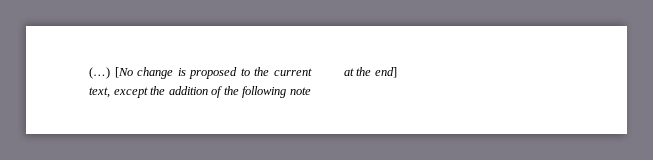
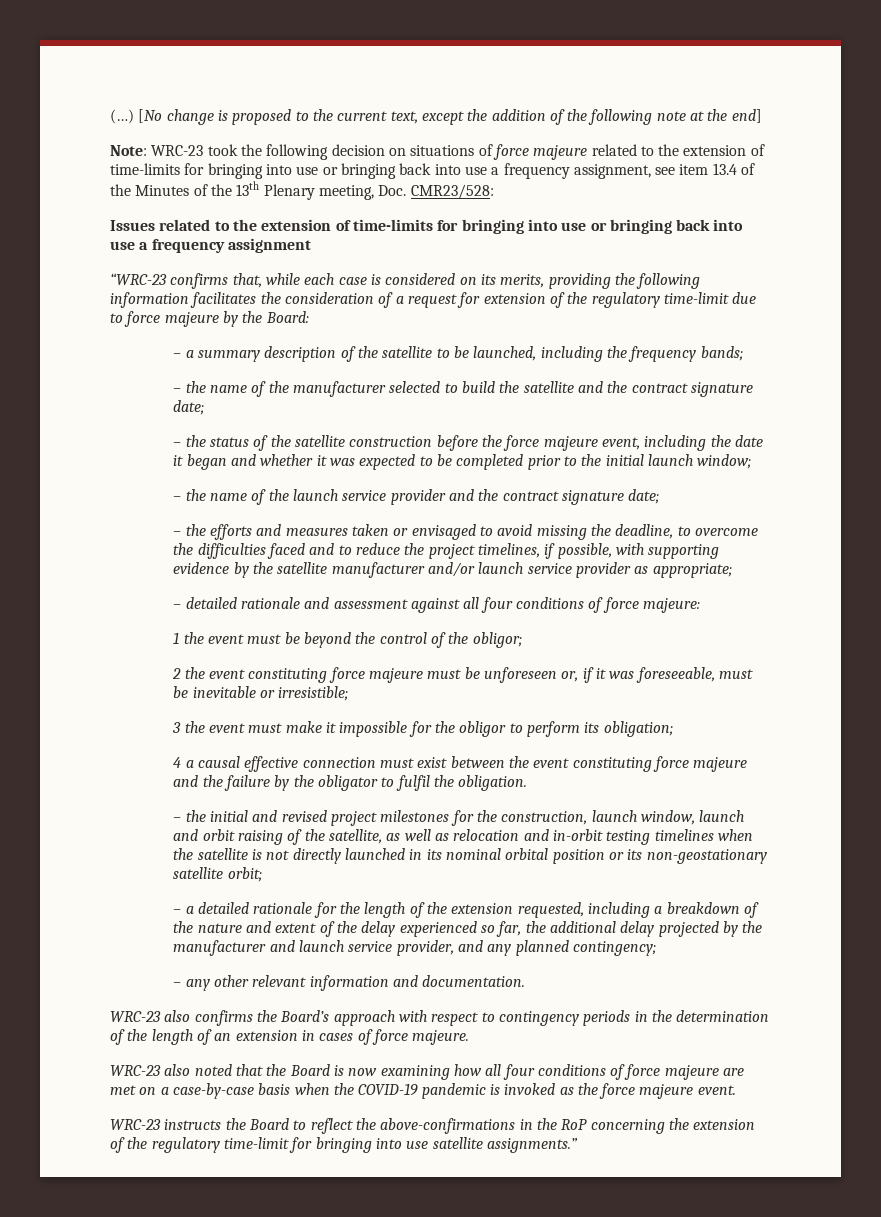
+ Note: WRC-23 took the following decision on situations of force majeure related to the extension of time-limits for bringing into use or bringing back into use a frequency assignment, see item 13.4 of the Minutes of the 13th Plenary meeting, Doc. CMR23/528:
+ Issues related to the extension of time-limits for bringing into use or bringing back into use a frequency assignment
+ “WRC-23 confirms that, while each case is considered on its merits, providing the following information facilitates the consideration of a request for extension of the regulatory time-limit due to force majeure by the Board:
+ – a summary description of the satellite to be launched, including the frequency bands;
+ – the name of the manufacturer selected to build the satellite and the contract signature date;
+ – the status of the satellite construction before the force majeure event, including the date it began and whether it was expected to be completed prior to the initial launch window;
+ – the name of the launch service provider and the contract signature date;
+ – the efforts and measures taken or envisaged to avoid missing the deadline, to overcome the difficulties faced and to reduce the project timelines, if possible, with supporting evidence by the satellite manufacturer and/or launch service provider as appropriate;
+ – detailed rationale and assessment against all four conditions of force majeure:
+ 1 the event must be beyond the control of the obligor;
+ 2 the event constituting force majeure must be unforeseen or, if it was foreseeable, must be inevitable or irresistible;
+ 3 the event must make it impossible for the obligor to perform its obligation;
+ 4 a causal effective connection must exist between the event constituting force majeure and the failure by the obligator to fulfil the obligation.
+ – the initial and revised project milestones for the construction, launch window, launch and orbit raising of the satellite, as well as relocation and in-orbit testing timelines when the satellite is not directly launched in its nominal orbital position or its non-geostationary satellite orbit;
+ – a detailed rationale for the length of the extension requested, including a breakdown of the nature and extent of the delay experienced so far, the additional delay projected by the manufacturer and launch service provider, and any planned contingency;
+ – any other relevant information and documentation.
+ WRC-23 also confirms the Board’s approach with respect to contingency periods in the determination of the length of an extension in cases of force majeure.
+ WRC-23 also noted that the Board is now examining how all four conditions of force majeure are met on a case-by-case basis when the COVID-19 pandemic is invoked as the force majeure event.
+ WRC-23 instructs the Board to reflect the above-confirmations in the RoP concerning the extension of the regulatory time-limit for bringing into use satellite assignments.”

